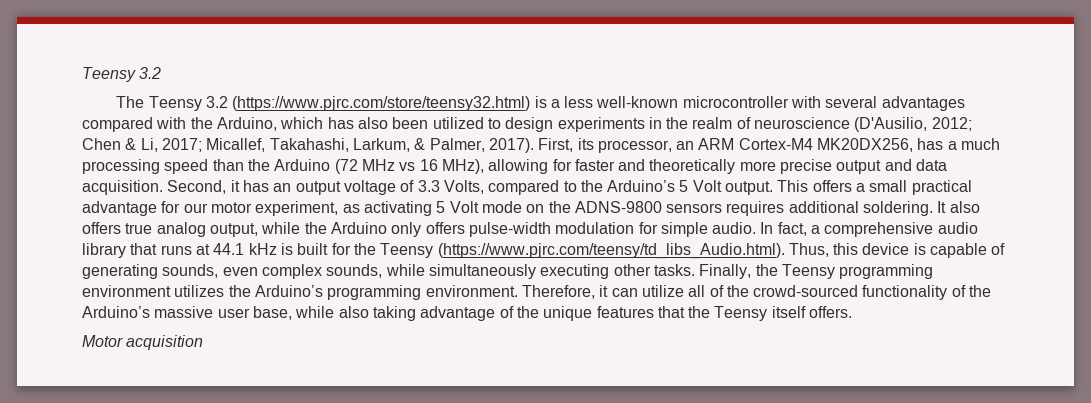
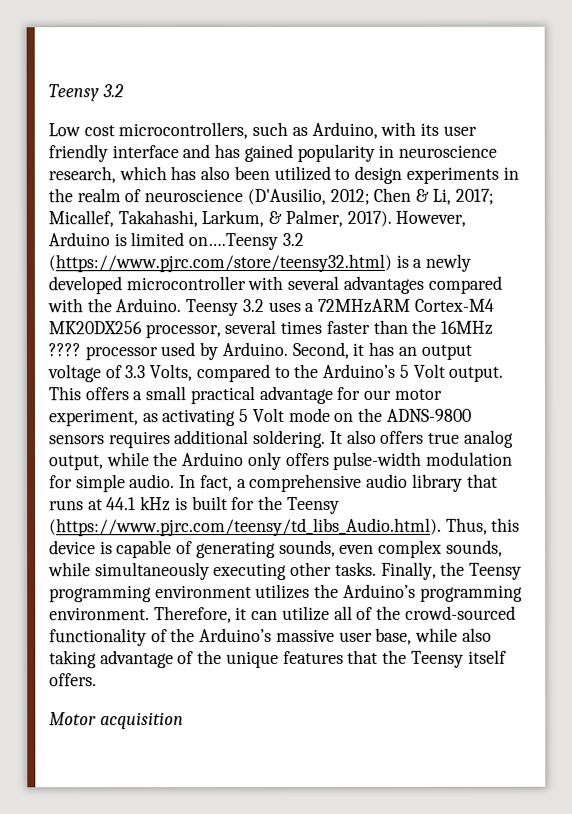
- The Teensy 3.2 (https://www.pjrc.com/store/teensy32.html) is a less well-known microcontroller with several advantages compared with the Arduino, which has also been utilized to design experiments in the realm of neuroscience (D'Ausilio, 2012; Chen & Li, 2017; Micallef, Takahashi, Larkum, & Palmer, 2017).
+ Low cost microcontrollers, such as Arduino, with its user friendly interface and has gained popularity in neuroscience research, which has also been utilized to design experiments in the realm of neuroscience (D'Ausilio, 2012; Chen & Li, 2017; Micallef, Takahashi, Larkum, & Palmer, 2017).
- First, its processor, an ARM Cortex-M4 MK20DX256, has a much processing speed than the Arduino (72 MHz vs 16 MHz), allowing for faster and theoretically more precise output and data acquisition.
+ However, Arduino is limited on….Teensy 3.2 (https://www.pjrc.com/store/teensy32.html) is a newly developed microcontroller with several advantages compared with the Arduino. Teensy 3.2 uses a 72MHzARM Cortex-M4 MK20DX256 processor, several times faster than the 16MHz ???? processor used by Arduino.

